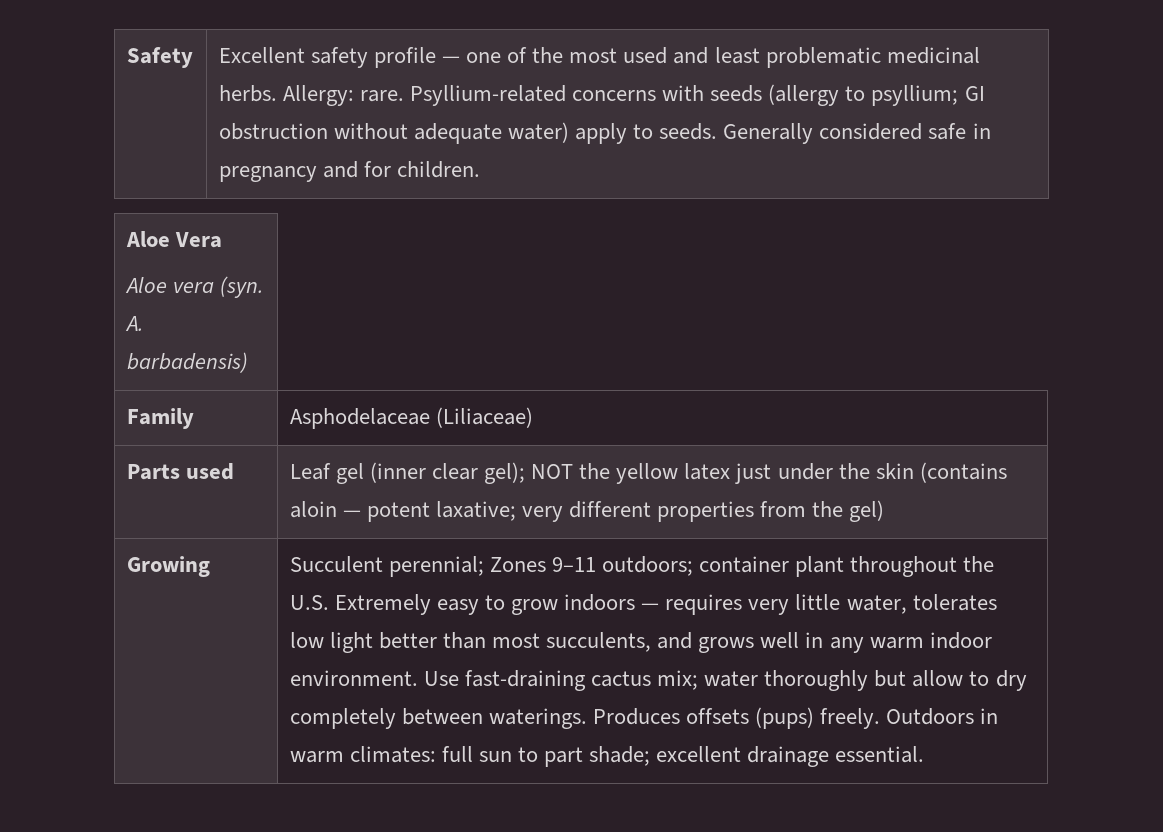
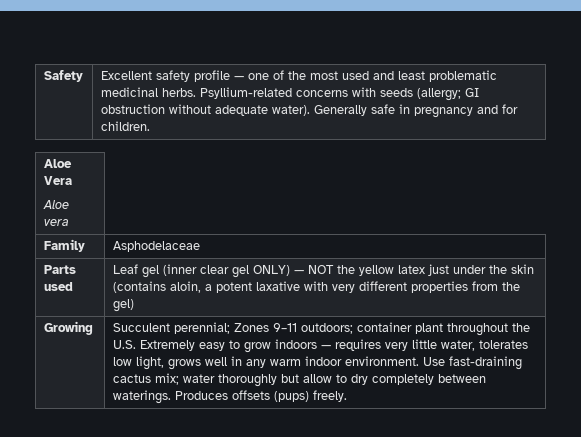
- Safety | Excellent safety profile — one of the most used and least problematic medicinal herbs. Allergy: rare. Psyllium-related concerns with seeds (allergy to psyllium; GI obstruction without adequate water) apply to seeds. Generally considered safe in pregnancy and for children.
+ Safety | Excellent safety profile — one of the most used and least problematic medicinal herbs. Psyllium-related concerns with seeds (allergy; GI obstruction without adequate water). Generally safe in pregnancy and for children.
  Aloe Vera
- Aloe vera (syn. A. barbadensis)
+ Aloe vera
- Family | Asphodelaceae (Liliaceae)
+ Family | Asphodelaceae
- Parts used | Leaf gel (inner clear gel); NOT the yellow latex just under the skin (contains aloin — potent laxative; very different properties from the gel)
+ Parts used | Leaf gel (inner clear gel ONLY) — NOT the yellow latex just under the skin (contains aloin, a potent laxative with very different properties from the gel)
- Succulent perennial; Zones 9–11 outdoors; container plant throughout the U.S. Extremely easy to grow indoors — requires very little water, tolerates low light better than most succulents, and grows well in any warm indoor environment.
+ Succulent perennial; Zones 9–11 outdoors; container plant throughout the U.S. Extremely easy to grow indoors — requires very little water, tolerates low light, grows well in any warm indoor environment.
- Outdoors in warm climates: full sun to part shade; excellent drainage essential.

